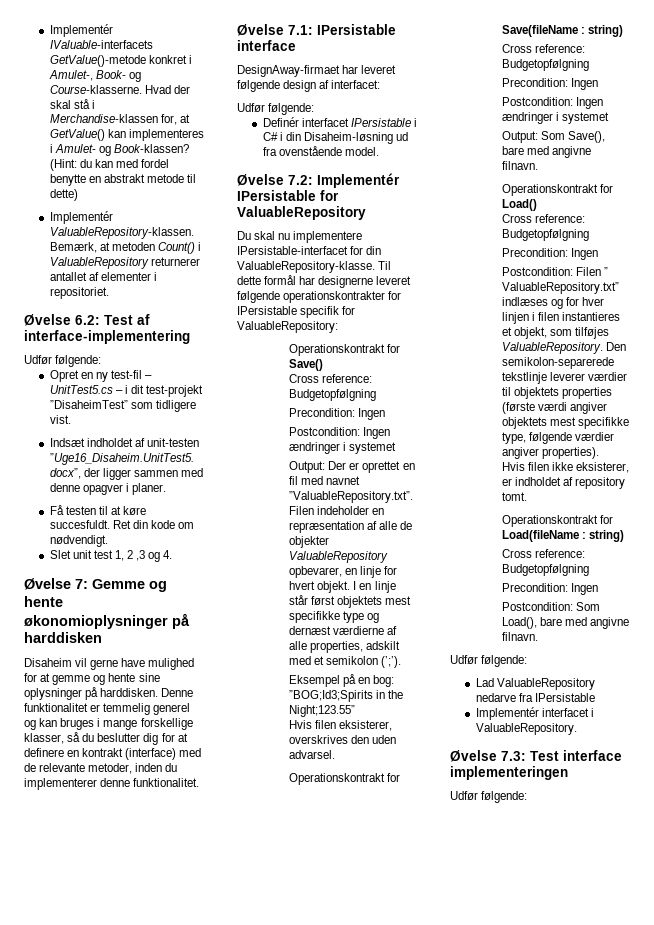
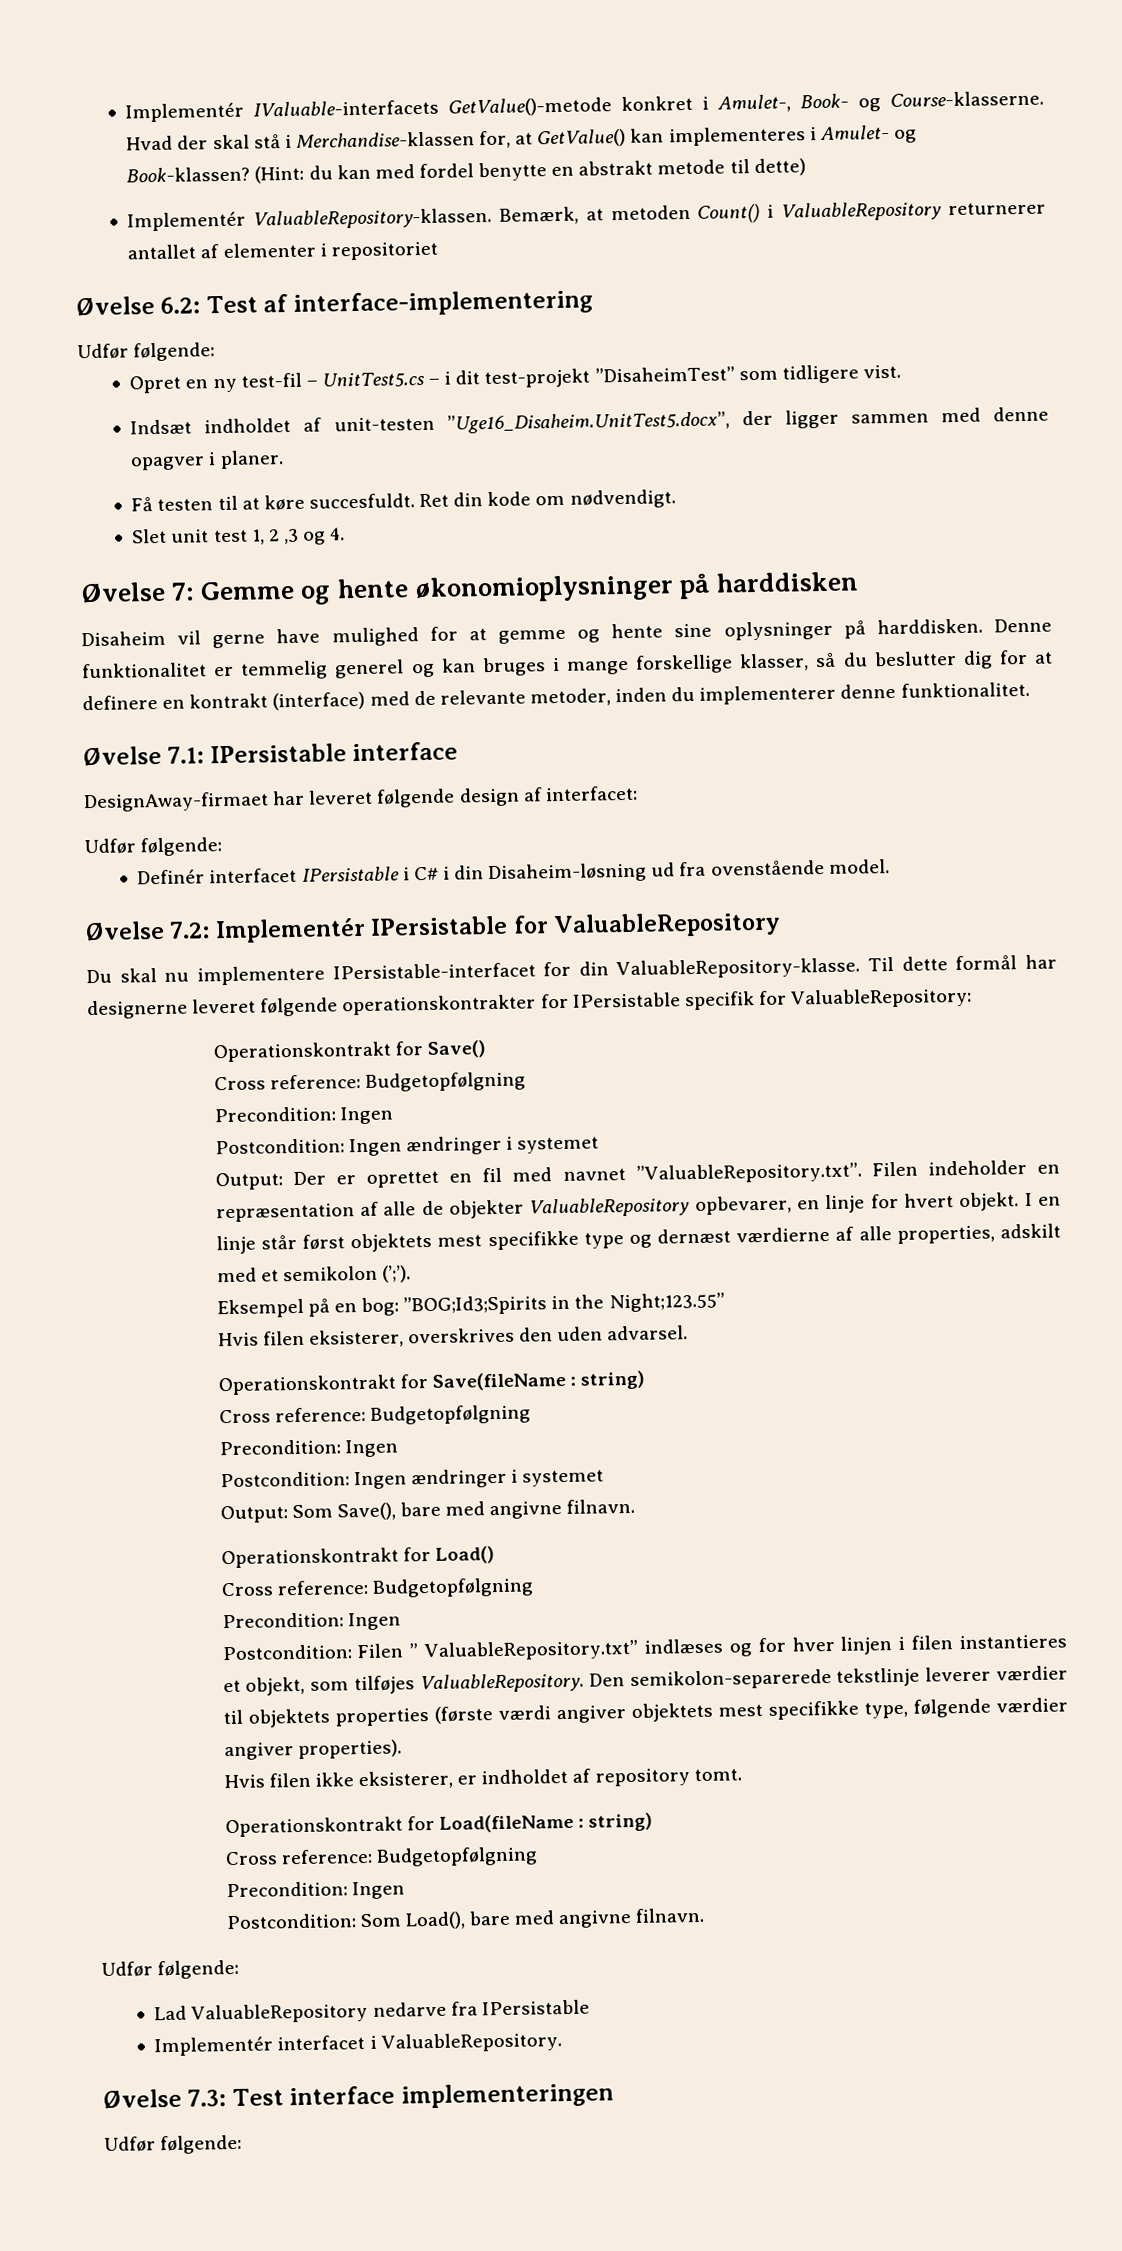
- Bemærk, at metoden Count() i ValuableRepository returnerer antallet af elementer i repositoriet.
+ Bemærk, at metoden Count() i ValuableRepository returnerer antallet af elementer i repositoriet

